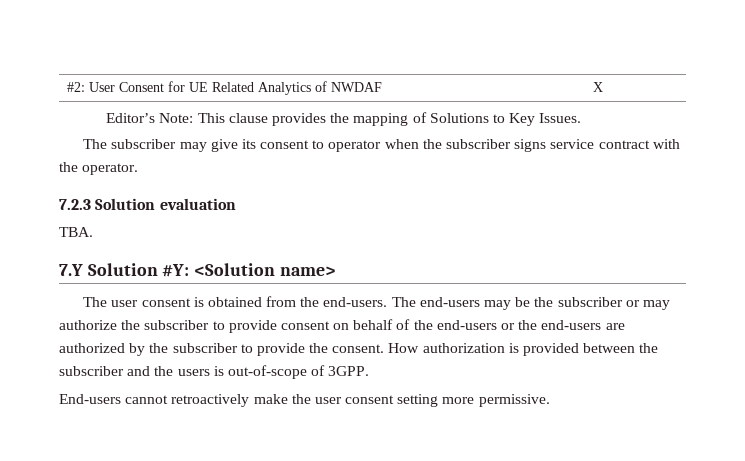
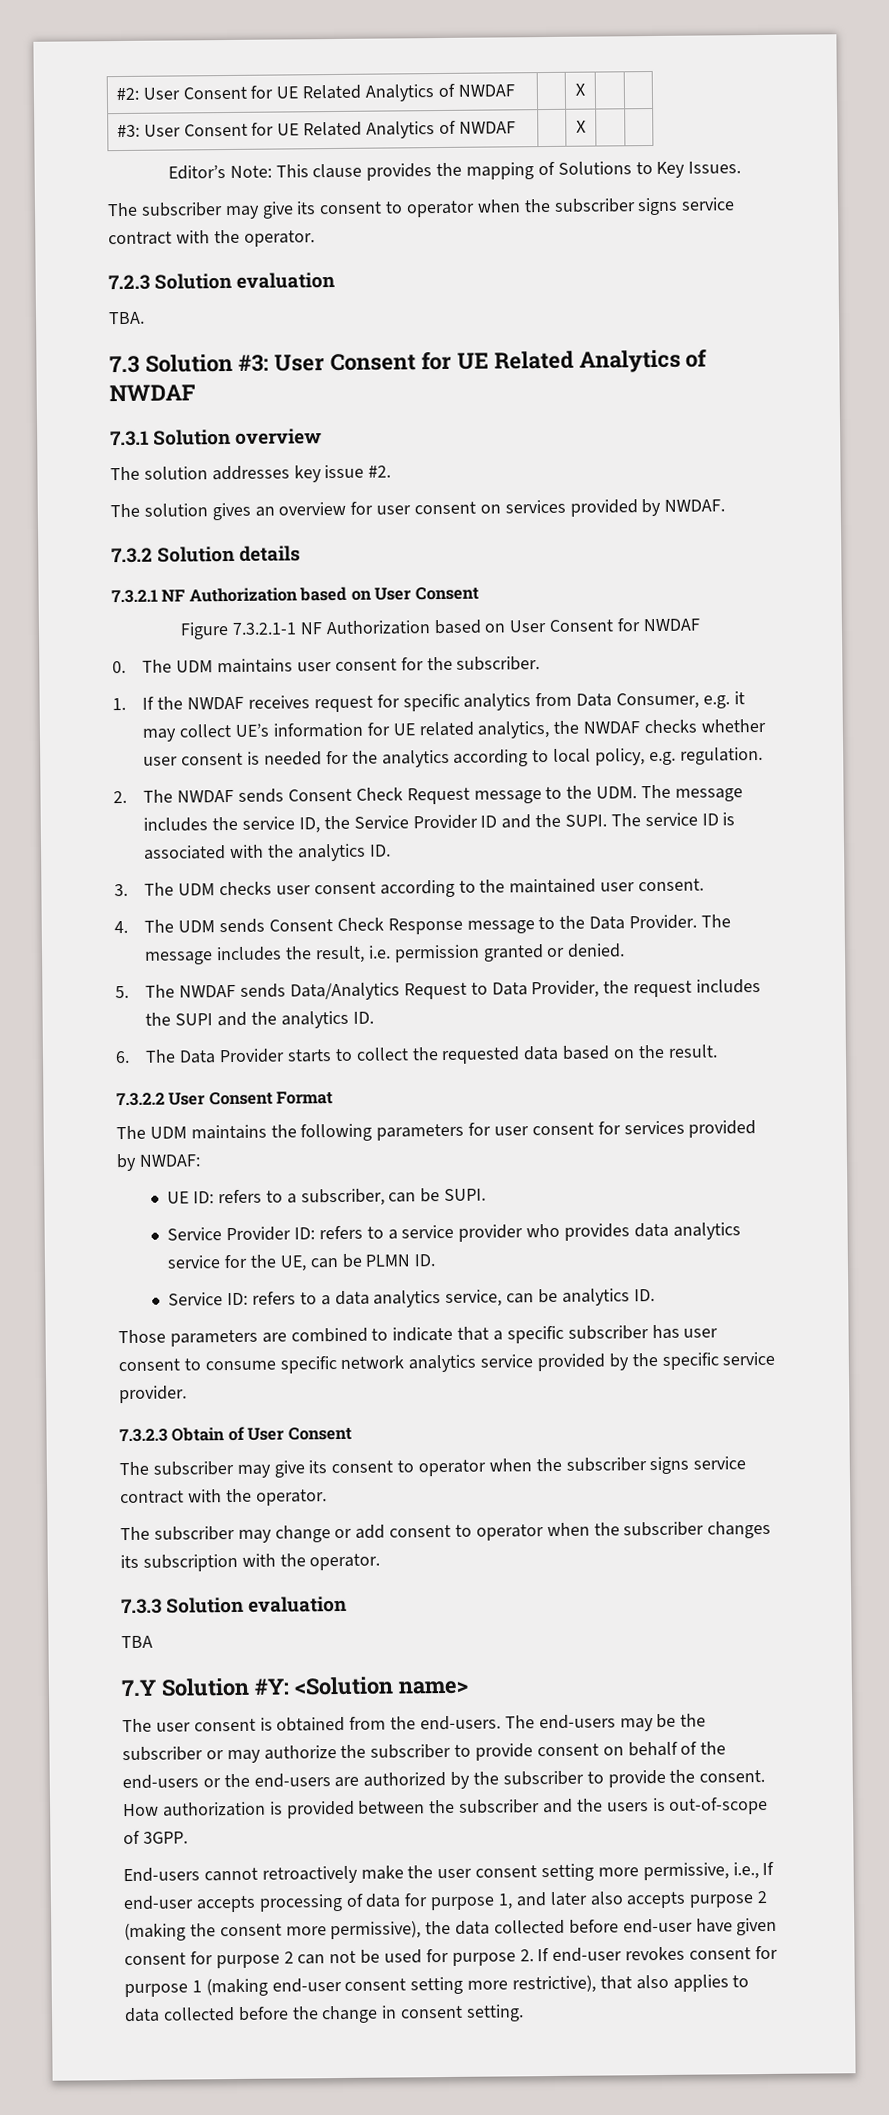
+ #3: User Consent for UE Related Analytics of NWDAF | | X | |
+ 7.3 Solution #3: User Consent for UE Related Analytics of NWDAF
+ 7.3.1 Solution overview
+ The solution addresses key issue #2.
+ The solution gives an overview for user consent on services provided by NWDAF.
+ 7.3.2 Solution details
+ 7.3.2.1 NF Authorization based on User Consent
+ Figure 7.3.2.1-1 NF Authorization based on User Consent for NWDAF
+ 0. The UDM maintains user consent for the subscriber.
+ 1. If the NWDAF receives request for specific analytics from Data Consumer, e.g. it may collect UE’s information for UE related analytics, the NWDAF checks whether user consent is needed for the analytics according to local policy, e.g. regulation.
+ 2. The NWDAF sends Consent Check Request message to the UDM. The message includes the service ID, the Service Provider ID and the SUPI. The service ID is associated with the analytics ID.
+ 3. The UDM checks user consent according to the maintained user consent.
+ 4. The UDM sends Consent Check Response message to the Data Provider. The message includes the result, i.e. permission granted or denied.
+ 5. The NWDAF sends Data/Analytics Request to Data Provider, the request includes the SUPI and the analytics ID.
+ 6. The Data Provider starts to collect the requested data based on the result.
+ 7.3.2.2 User Consent Format
+ The UDM maintains the following parameters for user consent for services provided by NWDAF:
+ UE ID: refers to a subscriber, can be SUPI.
+ Service Provider ID: refers to a service provider who provides data analytics service for the UE, can be PLMN ID.
+ Service ID: refers to a data analytics service, can be analytics ID.
+ Those parameters are combined to indicate that a specific subscriber has user consent to consume specific network analytics service provided by the specific service provider.
+ 7.3.2.3 Obtain of User Consent
+ The subscriber may give its consent to operator when the subscriber signs service contract with the operator.
+ The subscriber may change or add consent to operator when the subscriber changes its subscription with the operator.
+ 7.3.3 Solution evaluation
+ TBA
- End-users cannot retroactively make the user consent setting more permissive.
+ End-users cannot retroactively make the user consent setting more permissive, i.e., If end-user accepts processing of data for purpose 1, and later also accepts purpose 2 (making the consent more permissive), the data collected before end-user have given consent for purpose 2 can not be used for purpose 2. If end-user revokes consent for purpose 1 (making end-user consent setting more restrictive), that also applies to data collected before the change in consent setting.

